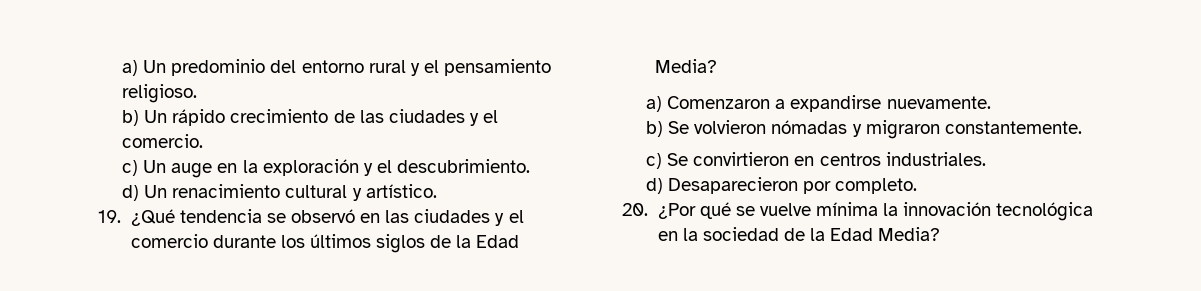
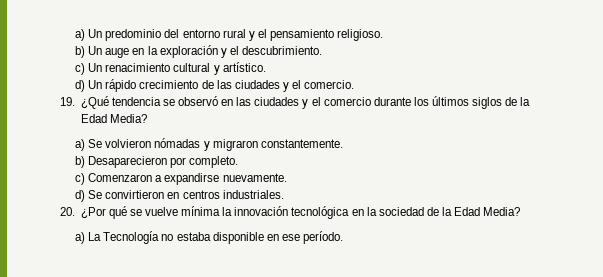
- b) Un rápido crecimiento de las ciudades y el comercio.
+ b) Un auge en la exploración y el descubrimiento.
+ c) Un renacimiento cultural y artístico.
+ d) Un rápido crecimiento de las ciudades y el comercio.
- c) Un auge en la exploración y el descubrimiento.
- d) Un renacimiento cultural y artístico.
- a) Comenzaron a expandirse nuevamente.
- b) Se volvieron nómadas y migraron constantemente.
+ a) Se volvieron nómadas y migraron constantemente.
- c) Se convirtieron en centros industriales.
+ b) Desaparecieron por completo.
+ c) Comenzaron a expandirse nuevamente.
+ d) Se convirtieron en centros industriales.
- d) Desaparecieron por completo.
+ a) La Tecnología no estaba disponible en ese período.

